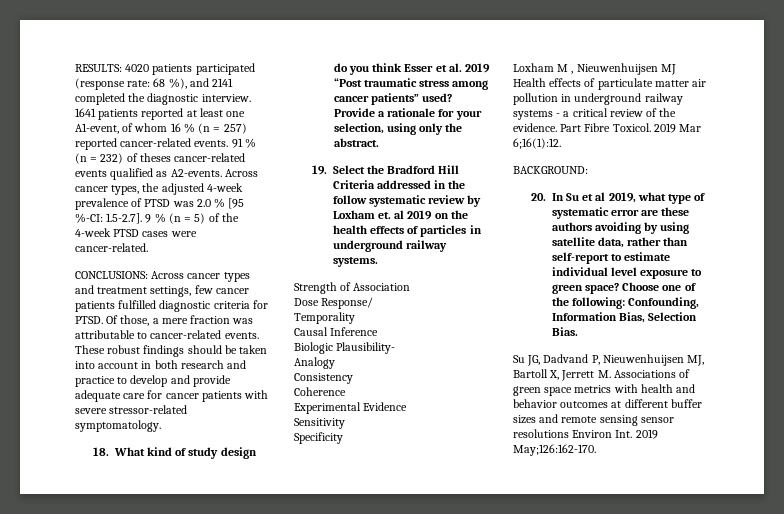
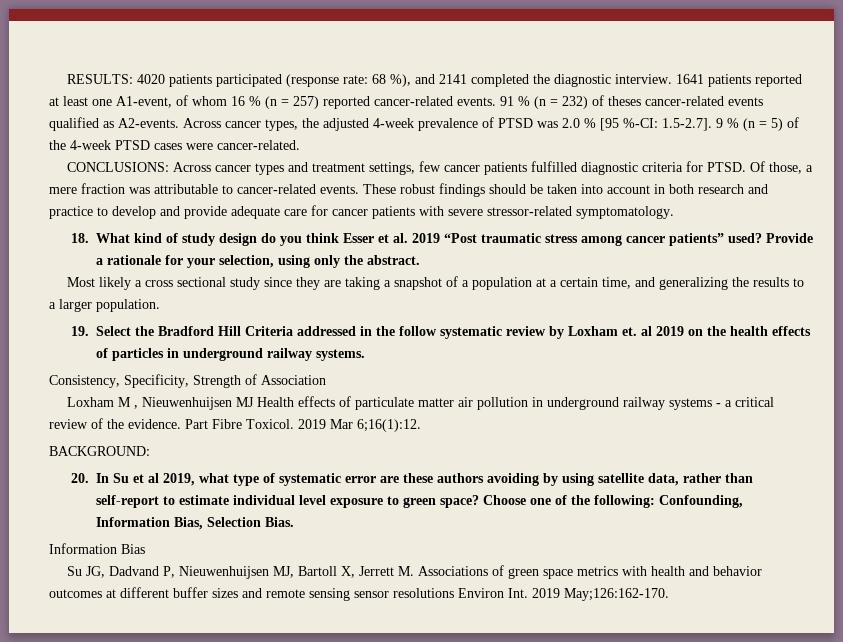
+ Most likely a cross sectional study since they are taking a snapshot of a population at a certain time, and generalizing the results to a larger population.
- Strength of Association
+ Consistency, Specificity, Strength of Association
- Dose Response/
- Temporality
- Causal Inference
- Biologic Plausibility-
- Analogy
- Consistency
- Coherence
- Experimental Evidence
- Sensitivity
- Specificity
+ Information Bias

